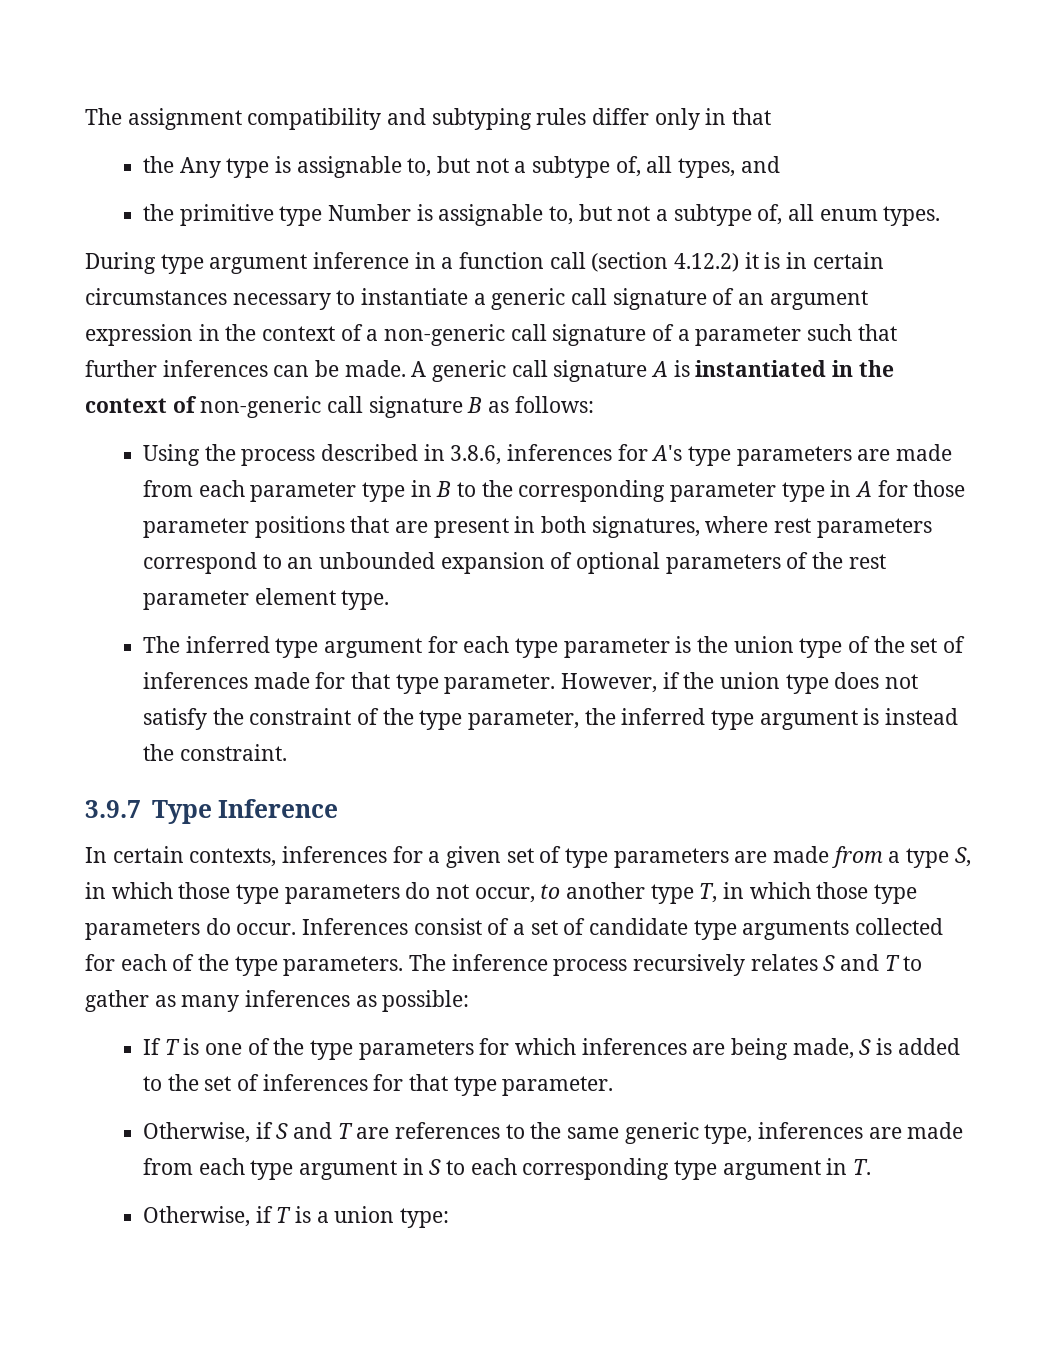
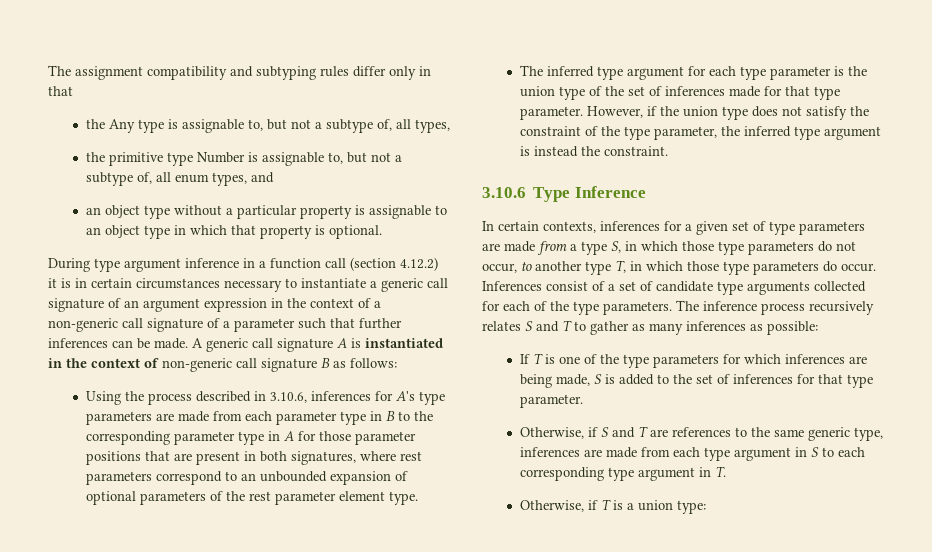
- the Any type is assignable to, but not a subtype of, all types, and
+ the Any type is assignable to, but not a subtype of, all types,
- the primitive type Number is assignable to, but not a subtype of, all enum types.
+ the primitive type Number is assignable to, but not a subtype of, all enum types, and
+ an object type without a particular property is assignable to an object type in which that property is optional.
- Using the process described in 3.8.6, inferences for A's type parameters are made from each parameter type in B to the corresponding parameter type in A for those parameter positions that are present in both signatures, where rest parameters correspond to an unbounded expansion of optional parameters of the rest parameter element type.
+ Using the process described in 3.10.6, inferences for A's type parameters are made from each parameter type in B to the corresponding parameter type in A for those parameter positions that are present in both signatures, where rest parameters correspond to an unbounded expansion of optional parameters of the rest parameter element type.
- 3.9.7 Type Inference
+ 3.10.6 Type Inference

